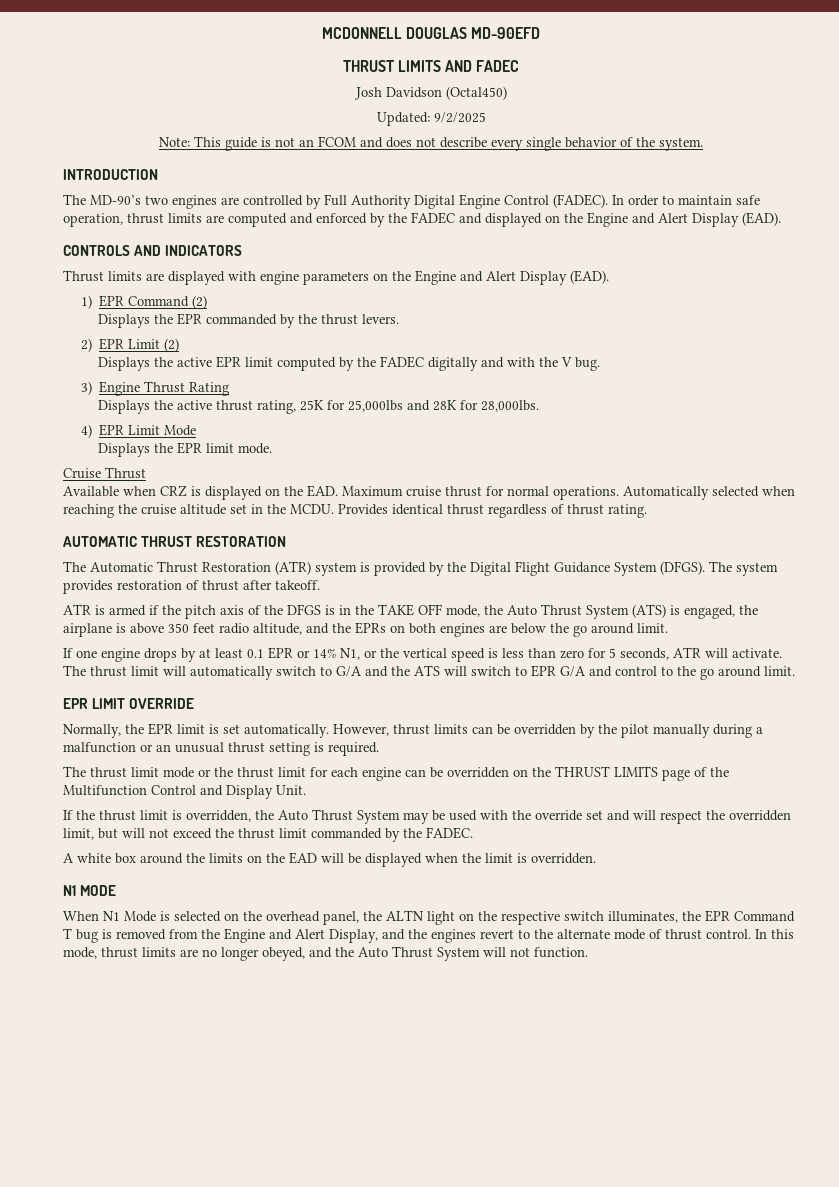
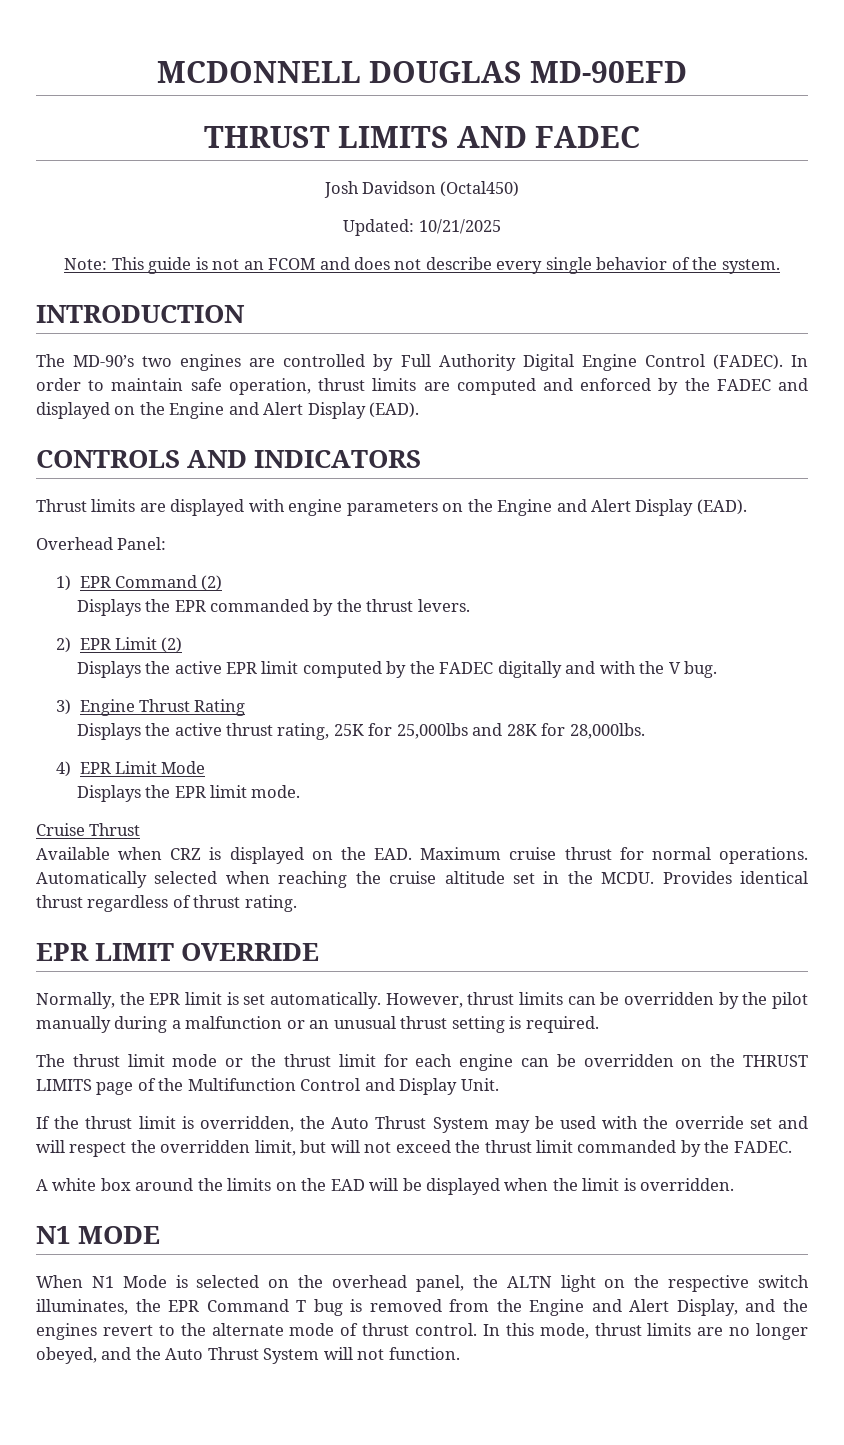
- Updated: 9/2/2025
+ Updated: 10/21/2025
+ Overhead Panel:
- AUTOMATIC THRUST RESTORATION
- The Automatic Thrust Restoration (ATR) system is provided by the Digital Flight Guidance System (DFGS). The system provides restoration of thrust after takeoff.
- ATR is armed if the pitch axis of the DFGS is in the TAKE OFF mode, the Auto Thrust System (ATS) is engaged, the airplane is above 350 feet radio altitude, and the EPRs on both engines are below the go around limit.
- If one engine drops by at least 0.1 EPR or 14% N1, or the vertical speed is less than zero for 5 seconds, ATR will activate. The thrust limit will automatically switch to G/A and the ATS will switch to EPR G/A and control to the go around limit.

